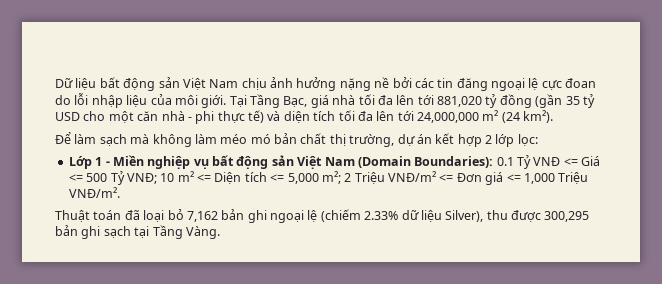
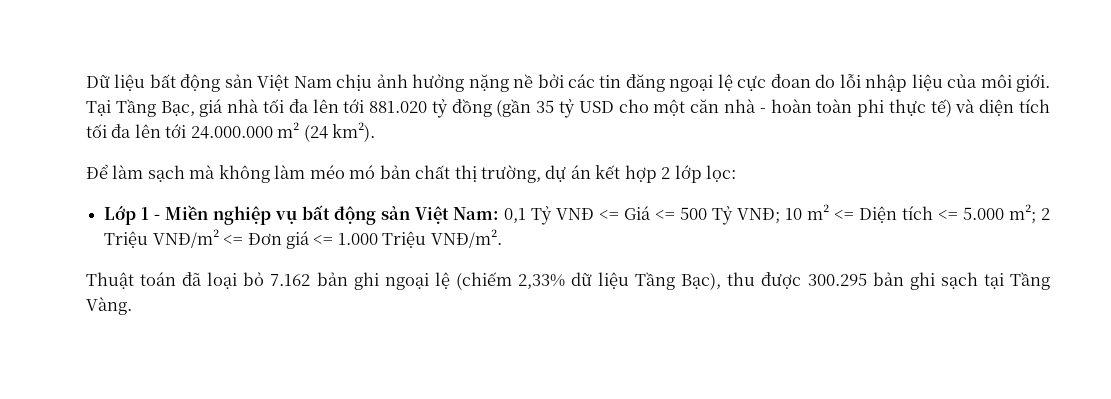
- Tại Tầng Bạc, giá nhà tối đa lên tới 881,020 tỷ đồng (gần 35 tỷ USD cho một căn nhà - phi thực tế) và diện tích tối đa lên tới 24,000,000 m² (24 km²).
+ Tại Tầng Bạc, giá nhà tối đa lên tới 881.020 tỷ đồng (gần 35 tỷ USD cho một căn nhà - hoàn toàn phi thực tế) và diện tích tối đa lên tới 24.000.000 m² (24 km²).
- Lớp 1 - Miền nghiệp vụ bất động sản Việt Nam (Domain Boundaries): 0.1 Tỷ VNĐ <= Giá <= 500 Tỷ VNĐ; 10 m² <= Diện tích <= 5,000 m²; 2 Triệu VNĐ/m² <= Đơn giá <= 1,000 Triệu VNĐ/m².
+ Lớp 1 - Miền nghiệp vụ bất động sản Việt Nam: 0,1 Tỷ VNĐ <= Giá <= 500 Tỷ VNĐ; 10 m² <= Diện tích <= 5.000 m²; 2 Triệu VNĐ/m² <= Đơn giá <= 1.000 Triệu VNĐ/m².
- Thuật toán đã loại bỏ 7,162 bản ghi ngoại lệ (chiếm 2.33% dữ liệu Silver), thu được 300,295 bản ghi sạch tại Tầng Vàng.
+ Thuật toán đã loại bỏ 7.162 bản ghi ngoại lệ (chiếm 2,33% dữ liệu Tầng Bạc), thu được 300.295 bản ghi sạch tại Tầng Vàng.

